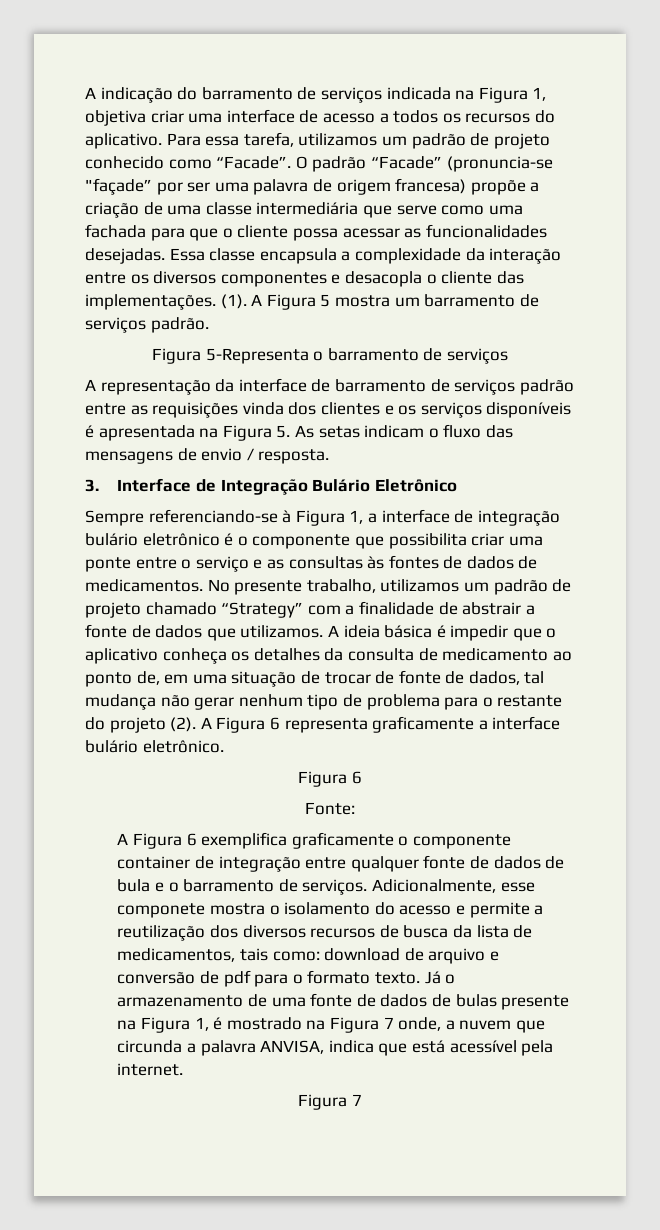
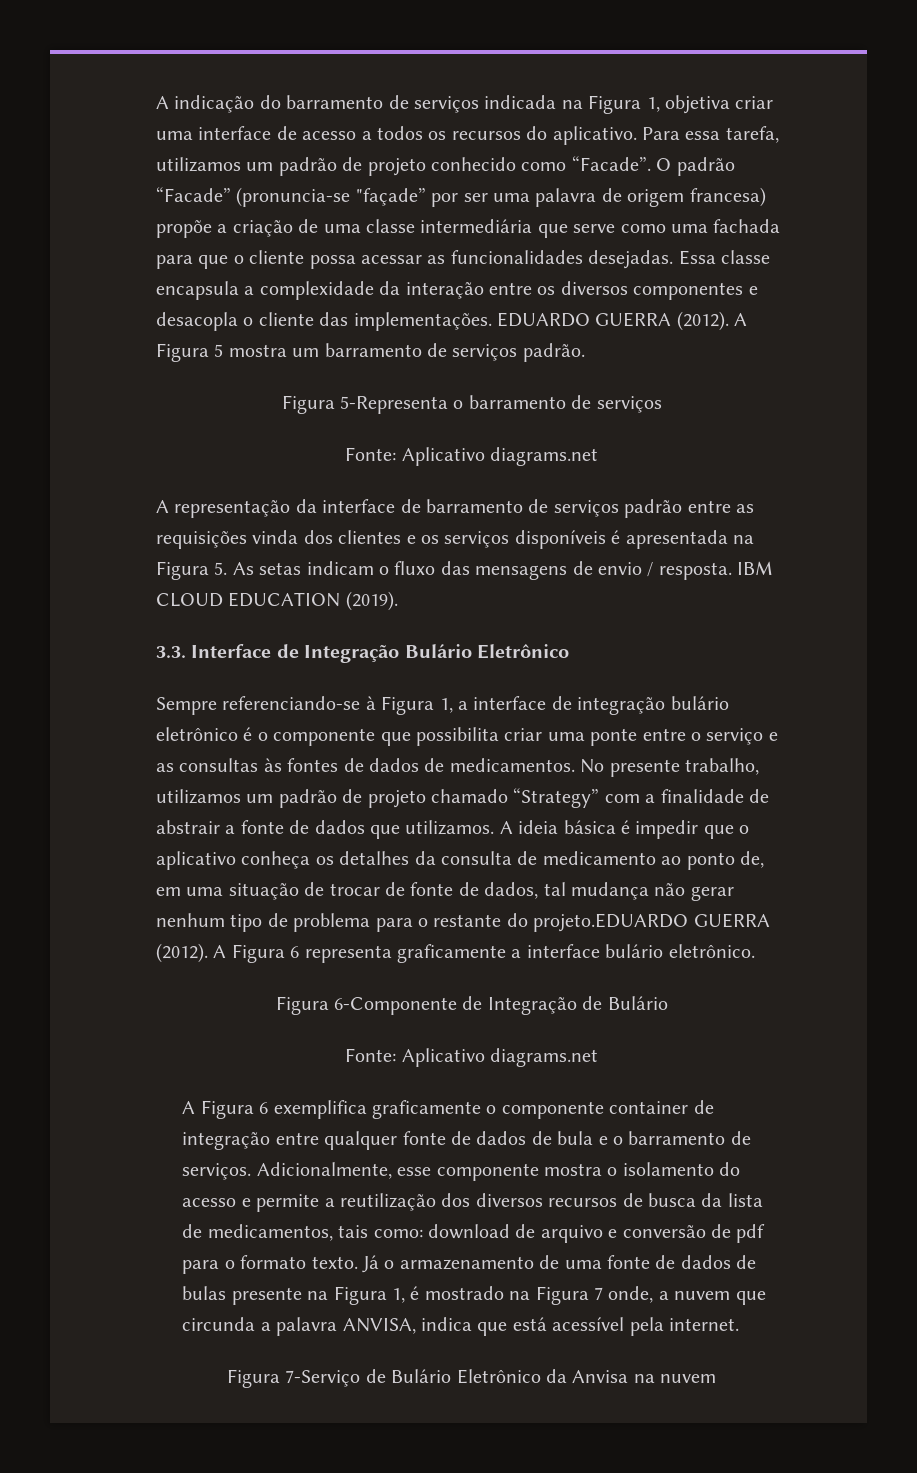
- (1).
+ EDUARDO GUERRA (2012).
  Figura 5-Representa o barramento de serviços
+ Fonte: Aplicativo diagrams.net
- A representação da interface de barramento de serviços padrão entre as requisições vinda dos clientes e os serviços disponíveis é apresentada na Figura 5. As setas indicam o fluxo das mensagens de envio / resposta.
- 3. Interface de Integração Bulário Eletrônico
+ A representação da interface de barramento de serviços padrão entre as requisições vinda dos clientes e os serviços disponíveis é apresentada na Figura 5. As setas indicam o fluxo das mensagens de envio / resposta. IBM CLOUD EDUCATION (2019).
+ 3.3. Interface de Integração Bulário Eletrônico
- A ideia básica é impedir que o aplicativo conheça os detalhes da consulta de medicamento ao ponto de, em uma situação de trocar de fonte de dados, tal mudança não gerar nenhum tipo de problema para o restante do projeto (2).
+ A ideia básica é impedir que o aplicativo conheça os detalhes da consulta de medicamento ao ponto de, em uma situação de trocar de fonte de dados, tal mudança não gerar nenhum tipo de problema para o restante do projeto.EDUARDO GUERRA (2012).
  A Figura 6 representa graficamente a interface bulário eletrônico.
- Figura 6
- Fonte:
+ Figura 6-Componente de Integração de Bulário
+ Fonte: Aplicativo diagrams.net
- Adicionalmente, esse componete mostra o isolamento do acesso e permite a reutilização dos diversos recursos de busca da lista de medicamentos, tais como: download de arquivo e conversão de pdf para o formato texto.
+ Adicionalmente, esse componente mostra o isolamento do acesso e permite a reutilização dos diversos recursos de busca da lista de medicamentos, tais como: download de arquivo e conversão de pdf para o formato texto.
  Já o armazenamento de uma fonte de dados de bulas presente na Figura 1, é mostrado na Figura 7 onde, a nuvem que circunda a palavra ANVISA, indica que está acessível pela internet.
- Figura 7
+ Figura 7-Serviço de Bulário Eletrônico da Anvisa na nuvem

